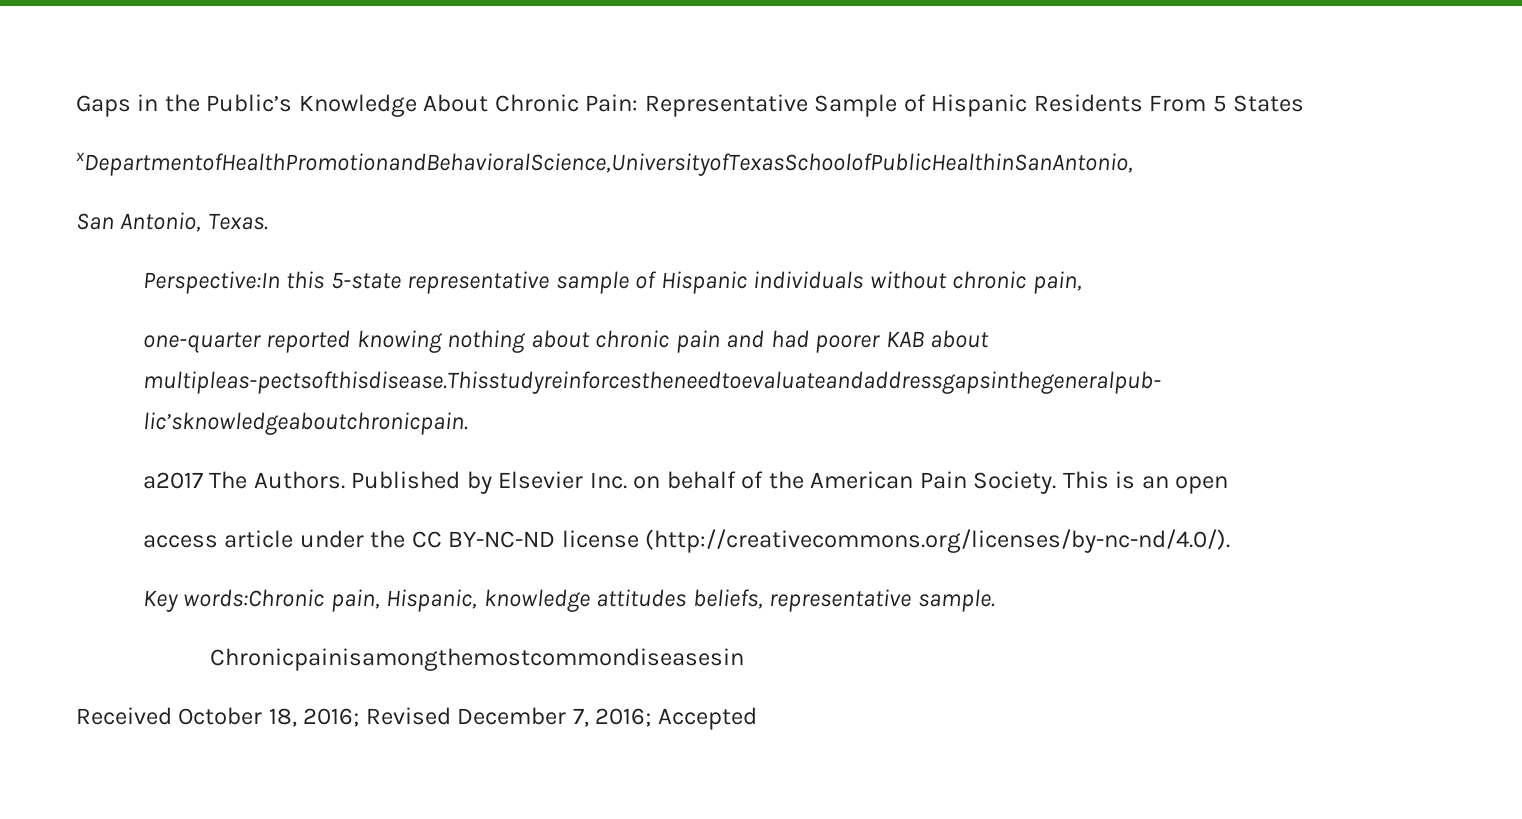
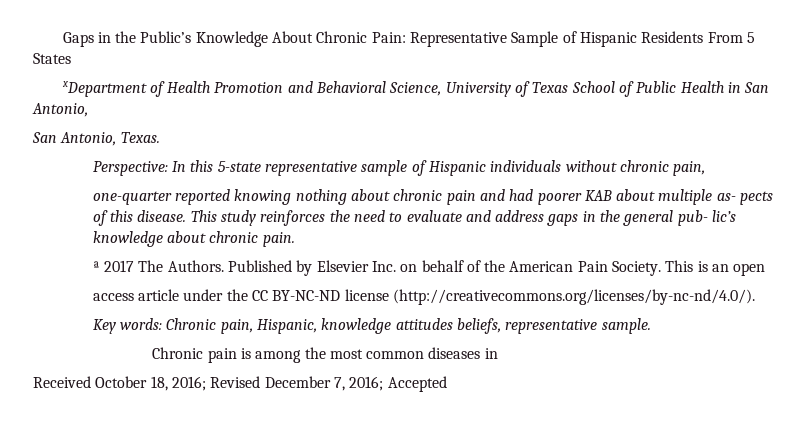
- xDepartmentofHealthPromotionandBehavioralScience,UniversityofTexasSchoolofPublicHealthinSanAntonio,
+ xDepartment of Health Promotion and Behavioral Science, University of Texas School of Public Health in San Antonio,
- Perspective:In this 5-state representative sample of Hispanic individuals without chronic pain,
+ Perspective: In this 5-state representative sample of Hispanic individuals without chronic pain,
- one-quarter reported knowing nothing about chronic pain and had poorer KAB about multipleas-pectsofthisdisease.Thisstudyreinforcestheneedtoevaluateandaddressgapsinthegeneralpub- lic’sknowledgeaboutchronicpain.
- ª2017 The Authors.
+ one-quarter reported knowing nothing about chronic pain and had poorer KAB about multiple as- pects of this disease. This study reinforces the need to evaluate and address gaps in the general pub- lic’s knowledge about chronic pain.
+ ª 2017 The Authors.
- Key words:Chronic pain, Hispanic, knowledge attitudes beliefs, representative sample.
+ Key words: Chronic pain, Hispanic, knowledge attitudes beliefs, representative sample.
- Chronicpainisamongthemostcommondiseasesin
+ Chronic pain is among the most common diseases in

